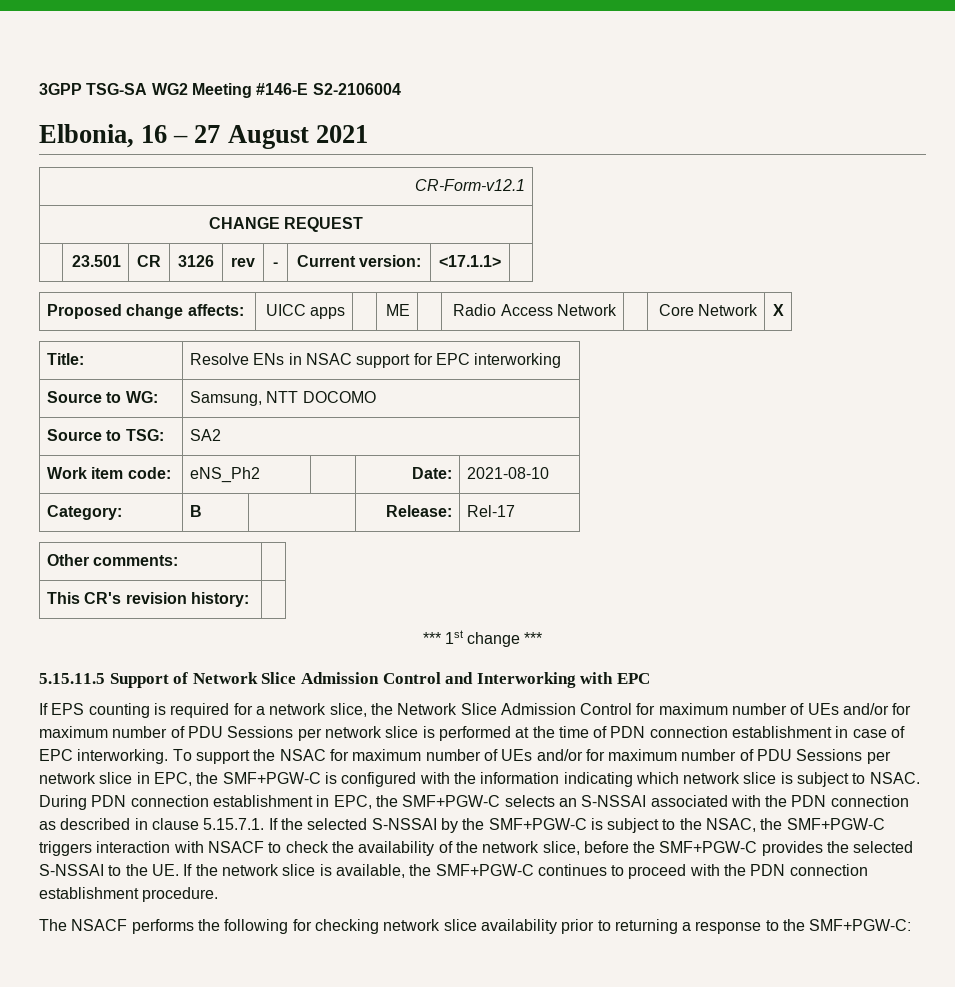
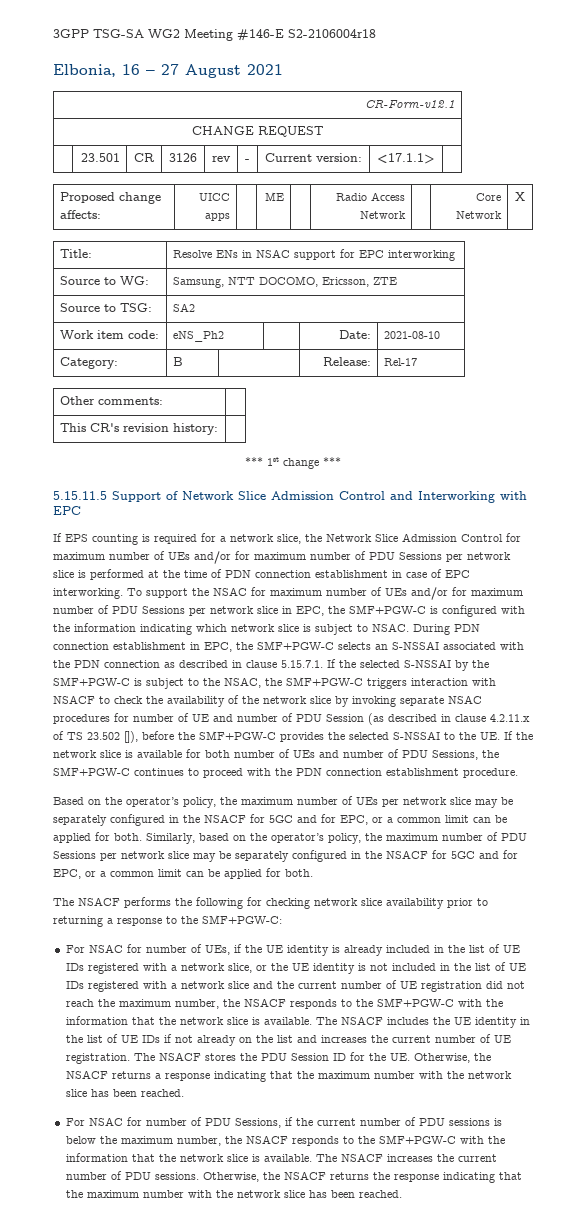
- 3GPP TSG-SA WG2 Meeting #146-E S2-2106004
+ 3GPP TSG-SA WG2 Meeting #146-E S2-2106004r18
- Source to WG: | Samsung, NTT DOCOMO
+ Source to WG: | Samsung, NTT DOCOMO, Ericsson, ZTE
- During PDN connection establishment in EPC, the SMF+PGW-C selects an S-NSSAI associated with the PDN connection as described in clause 5.15.7.1. If the selected S-NSSAI by the SMF+PGW-C is subject to the NSAC, the SMF+PGW-C triggers interaction with NSACF to check the availability of the network slice, before the SMF+PGW-C provides the selected S-NSSAI to the UE. If the network slice is available, the SMF+PGW-C continues to proceed with the PDN connection establishment procedure.
+ During PDN connection establishment in EPC, the SMF+PGW-C selects an S-NSSAI associated with the PDN connection as described in clause 5.15.7.1. If the selected S-NSSAI by the SMF+PGW-C is subject to the NSAC, the SMF+PGW-C triggers interaction with NSACF to check the availability of the network slice by invoking separate NSAC procedures for number of UE and number of PDU Session (as described in clause 4.2.11.x of TS 23.502 []), before the SMF+PGW-C provides the selected S-NSSAI to the UE. If the network slice is available for both number of UEs and number of PDU Sessions, the SMF+PGW-C continues to proceed with the PDN connection establishment procedure.
+ Based on the operator’s policy, the maximum number of UEs per network slice may be separately configured in the NSACF for 5GC and for EPC, or a common limit can be applied for both. Similarly, based on the operator’s policy, the maximum number of PDU Sessions per network slice may be separately configured in the NSACF for 5GC and for EPC, or a common limit can be applied for both.
+ For NSAC for number of UEs, if the UE identity is already included in the list of UE IDs registered with a network slice, or the UE identity is not included in the list of UE IDs registered with a network slice and the current number of UE registration did not reach the maximum number, the NSACF responds to the SMF+PGW-C with the information that the network slice is available. The NSACF includes the UE identity in the list of UE IDs if not already on the list and increases the current number of UE registration. The NSACF stores the PDU Session ID for the UE. Otherwise, the NSACF returns a response indicating that the maximum number with the network slice has been reached.
+ For NSAC for number of PDU Sessions, if the current number of PDU sessions is below the maximum number, the NSACF responds to the SMF+PGW-C with the information that the network slice is available. The NSACF increases the current number of PDU sessions. Otherwise, the NSACF returns the response indicating that the maximum number with the network slice has been reached.

